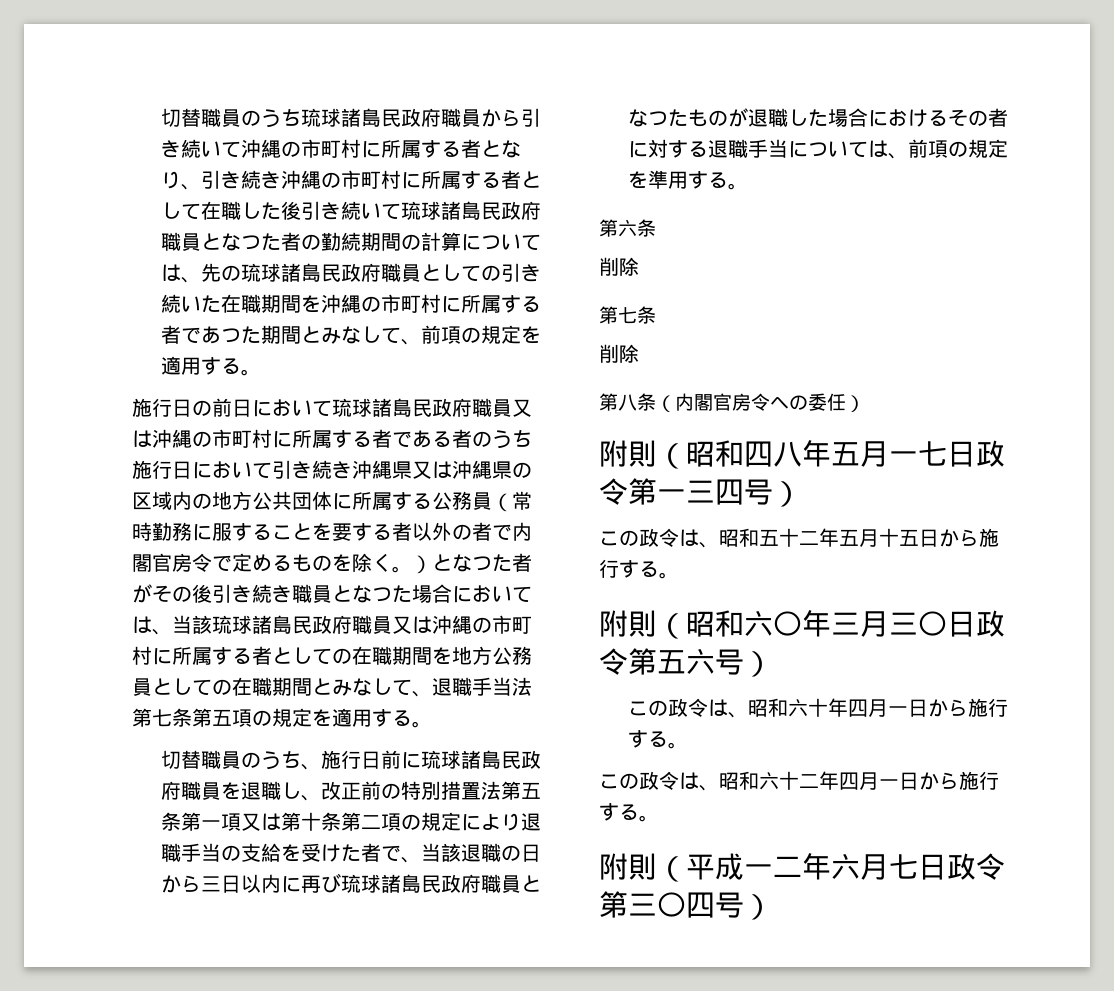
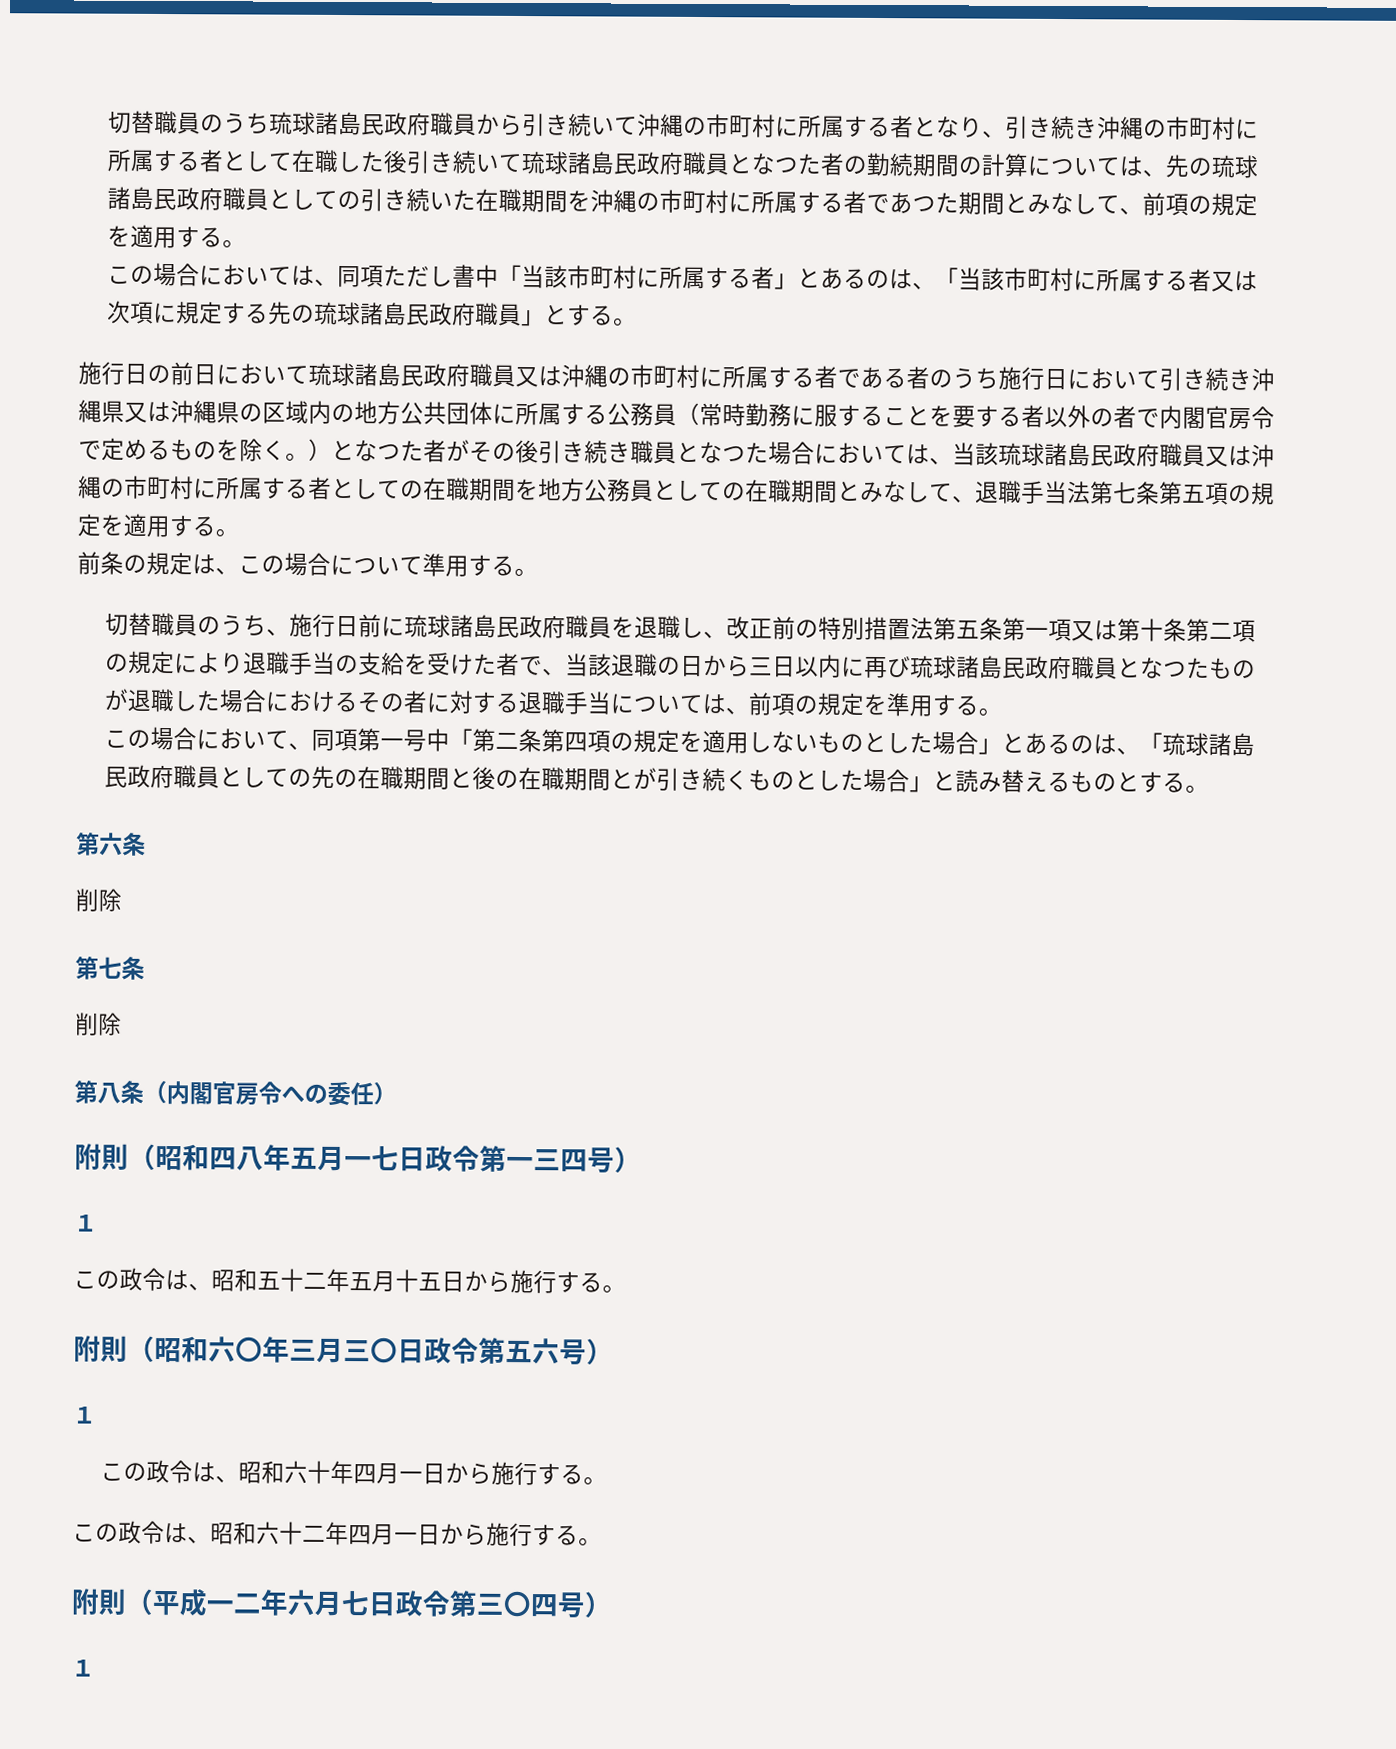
+ この場合においては、同項ただし書中「当該市町村に所属する者」とあるのは、「当該市町村に所属する者又は次項に規定する先の琉球諸島民政府職員」とする。
+ 前条の規定は、この場合について準用する。
+ この場合において、同項第一号中「第二条第四項の規定を適用しないものとした場合」とあるのは、「琉球諸島民政府職員としての先の在職期間と後の在職期間とが引き続くものとした場合」と読み替えるものとする。
  附則（昭和四八年五月一七日政令第一三四号）
+ １
  附則（昭和六〇年三月三〇日政令第五六号）
+ １
  附則（平成一二年六月七日政令第三〇四号）
+ １

